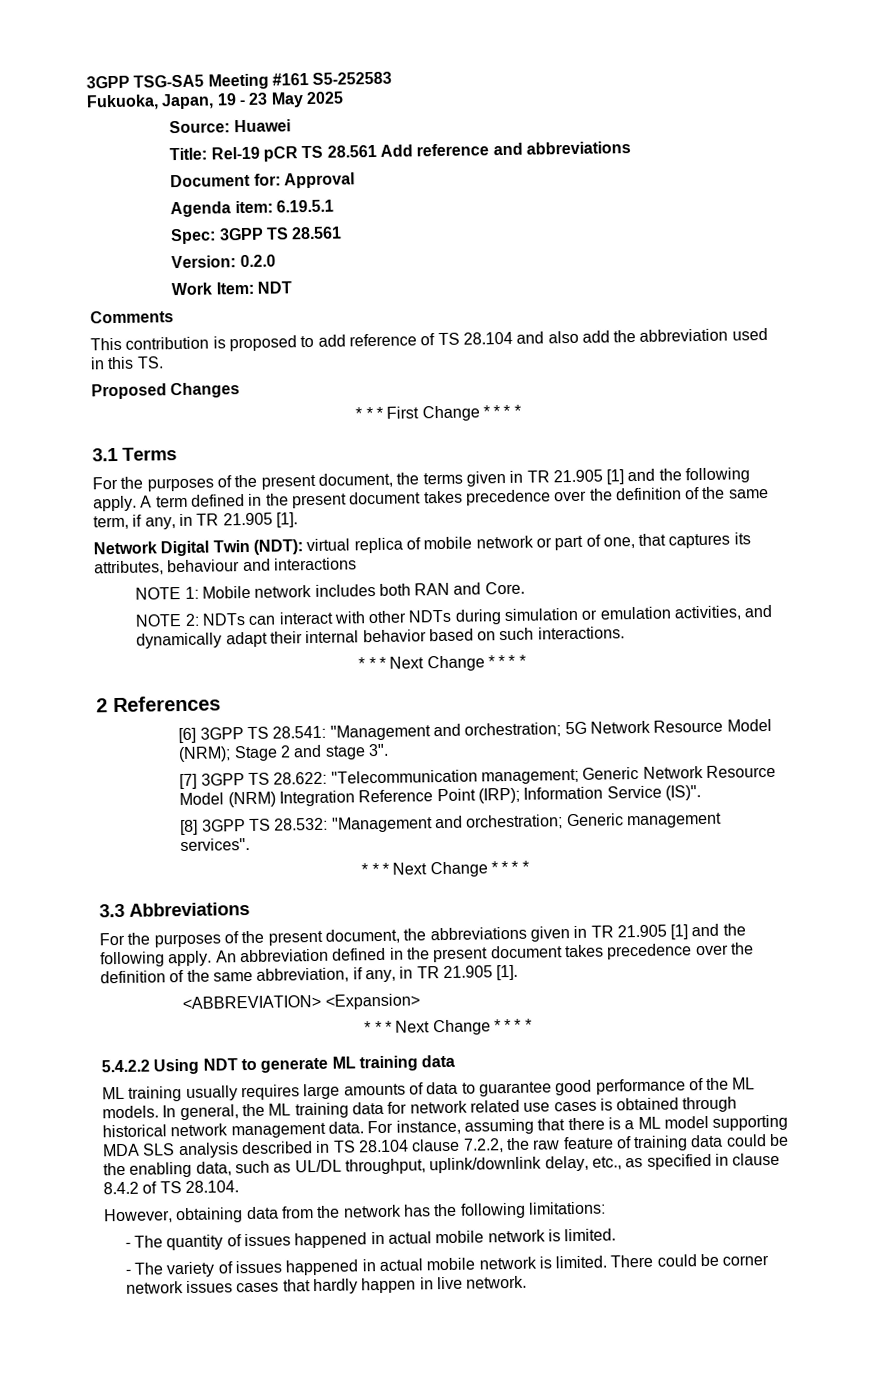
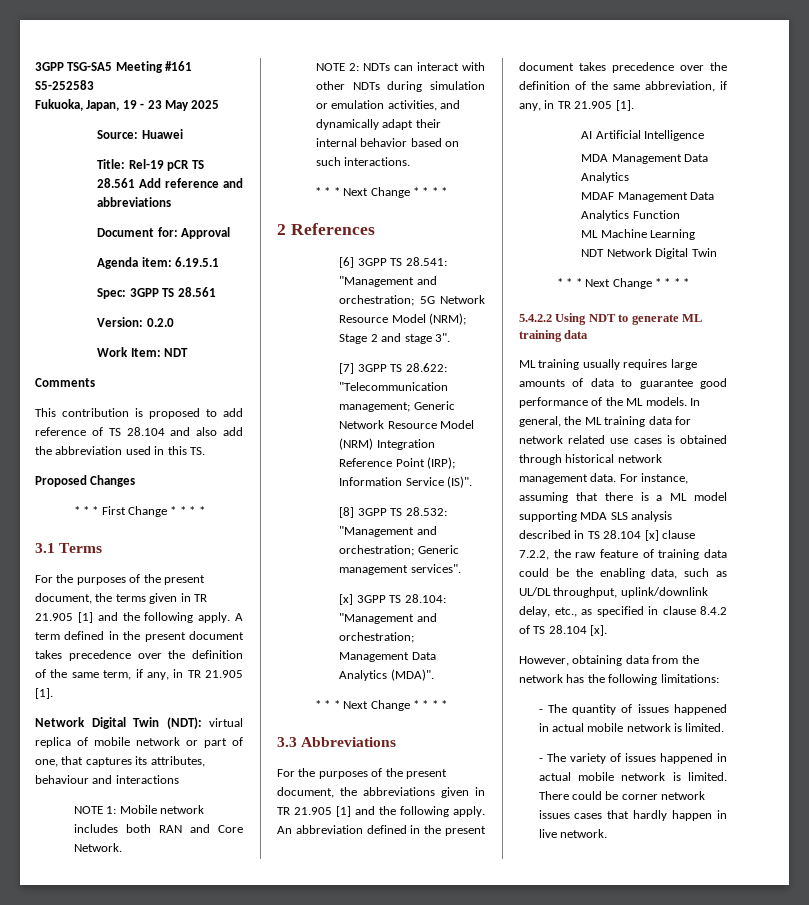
- NOTE 1: Mobile network includes both RAN and Core.
+ NOTE 1: Mobile network includes both RAN and Core Network.
+ [x] 3GPP TS 28.104: "Management and orchestration; Management Data Analytics (MDA)".
- <ABBREVIATION> <Expansion>
+ AI Artificial Intelligence
+ MDA Management Data Analytics
+ MDAF Management Data Analytics Function
+ ML Machine Learning
+ NDT Network Digital Twin
- For instance, assuming that there is a ML model supporting MDA SLS analysis described in TS 28.104 clause 7.2.2, the raw feature of training data could be the enabling data, such as UL/DL throughput, uplink/downlink delay, etc., as specified in clause 8.4.2 of TS 28.104.
+ For instance, assuming that there is a ML model supporting MDA SLS analysis described in TS 28.104 [x] clause 7.2.2, the raw feature of training data could be the enabling data, such as UL/DL throughput, uplink/downlink delay, etc., as specified in clause 8.4.2 of TS 28.104 [x].

